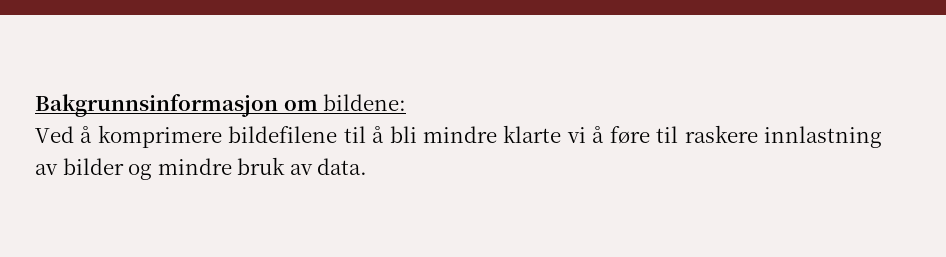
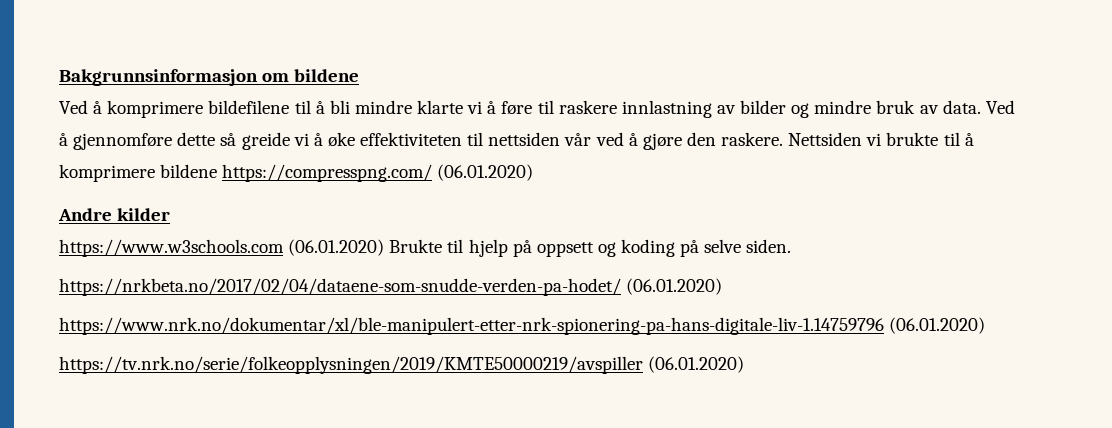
- Bakgrunnsinformasjon om bildene:
+ Bakgrunnsinformasjon om bildene
+ Ved å gjennomføre dette så greide vi å øke effektiviteten til nettsiden vår ved å gjøre den raskere. Nettsiden vi brukte til å komprimere bildene https://compresspng.com/ (06.01.2020)
+ Andre kilder
+ https://www.w3schools.com (06.01.2020) Brukte til hjelp på oppsett og koding på selve siden.
+ https://nrkbeta.no/2017/02/04/dataene-som-snudde-verden-pa-hodet/ (06.01.2020)
+ https://www.nrk.no/dokumentar/xl/ble-manipulert-etter-nrk-spionering-pa-hans-digitale-liv-1.14759796 (06.01.2020)
+ https://tv.nrk.no/serie/folkeopplysningen/2019/KMTE50000219/avspiller (06.01.2020)

